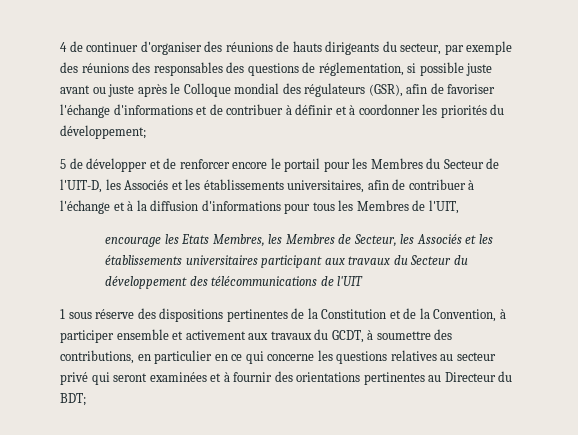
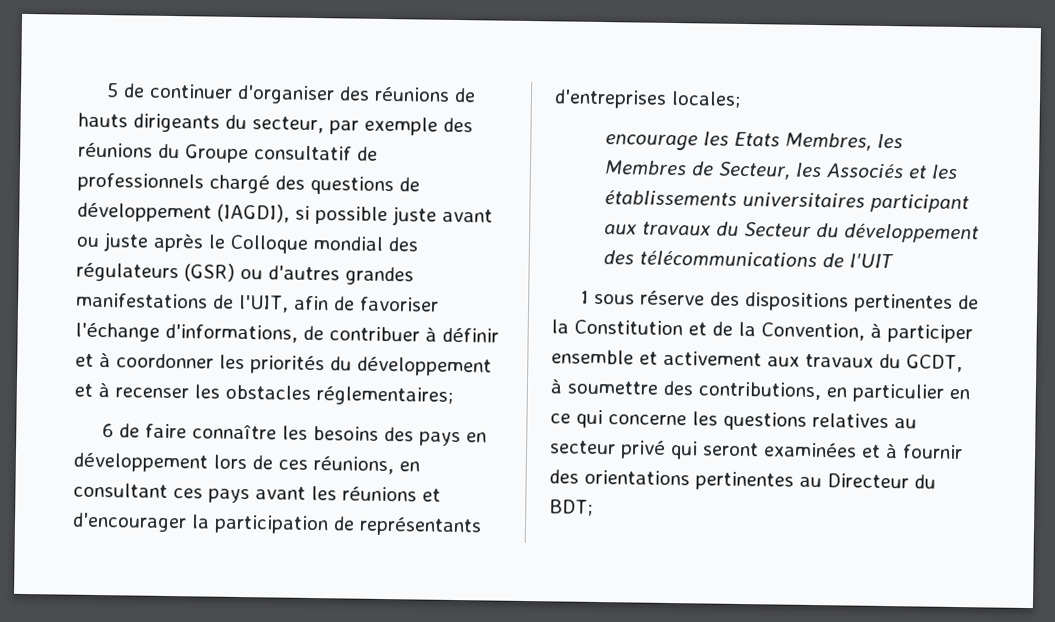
- 4 de continuer d'organiser des réunions de hauts dirigeants du secteur, par exemple des réunions des responsables des questions de réglementation, si possible juste avant ou juste après le Colloque mondial des régulateurs (GSR), afin de favoriser l'échange d'informations et de contribuer à définir et à coordonner les priorités du développement;
- 5 de développer et de renforcer encore le portail pour les Membres du Secteur de l'UIT-D, les Associés et les établissements universitaires, afin de contribuer à l'échange et à la diffusion d'informations pour tous les Membres de l'UIT,
+ 5 de continuer d'organiser des réunions de hauts dirigeants du secteur, par exemple des réunions du Groupe consultatif de professionnels chargé des questions de développement (IAGDI), si possible juste avant ou juste après le Colloque mondial des régulateurs (GSR) ou d'autres grandes manifestations de l'UIT, afin de favoriser l'échange d'informations, de contribuer à définir et à coordonner les priorités du développement et à recenser les obstacles réglementaires;
+ 6 de faire connaître les besoins des pays en développement lors de ces réunions, en consultant ces pays avant les réunions et d'encourager la participation de représentants d'entreprises locales;

